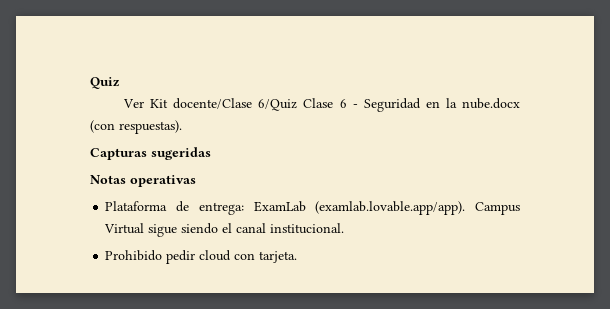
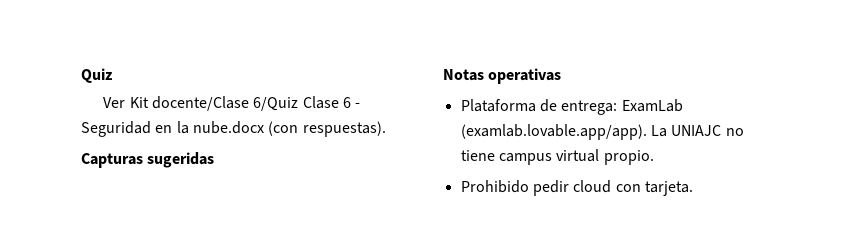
- Plataforma de entrega: ExamLab (examlab.lovable.app/app). Campus Virtual sigue siendo el canal institucional.
+ Plataforma de entrega: ExamLab (examlab.lovable.app/app). La UNIAJC no tiene campus virtual propio.

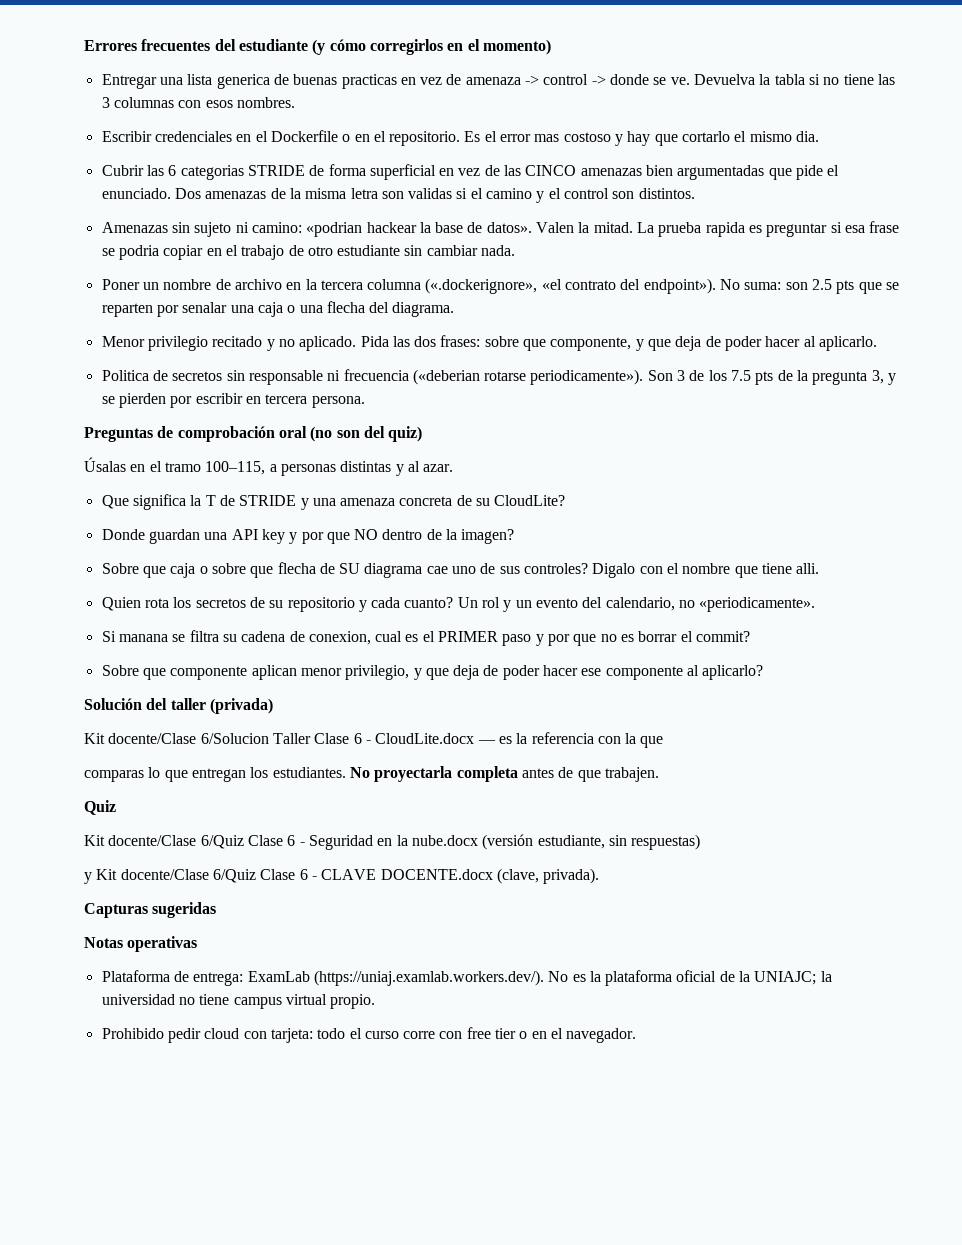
+ Errores frecuentes del estudiante (y cómo corregirlos en el momento)
+ Entregar una lista generica de buenas practicas en vez de amenaza -> control -> donde se ve. Devuelva la tabla si no tiene las 3 columnas con esos nombres.
+ Escribir credenciales en el Dockerfile o en el repositorio. Es el error mas costoso y hay que cortarlo el mismo dia.
+ Cubrir las 6 categorias STRIDE de forma superficial en vez de las CINCO amenazas bien argumentadas que pide el enunciado. Dos amenazas de la misma letra son validas si el camino y el control son distintos.
+ Amenazas sin sujeto ni camino: «podrian hackear la base de datos». Valen la mitad. La prueba rapida es preguntar si esa frase se podria copiar en el trabajo de otro estudiante sin cambiar nada.
+ Poner un nombre de archivo en la tercera columna («.dockerignore», «el contrato del endpoint»). No suma: son 2.5 pts que se reparten por senalar una caja o una flecha del diagrama.
+ Menor privilegio recitado y no aplicado. Pida las dos frases: sobre que componente, y que deja de poder hacer al aplicarlo.
+ Politica de secretos sin responsable ni frecuencia («deberian rotarse periodicamente»). Son 3 de los 7.5 pts de la pregunta 3, y se pierden por escribir en tercera persona.
+ Preguntas de comprobación oral (no son del quiz)
+ Úsalas en el tramo 100–115, a personas distintas y al azar.
+ Que significa la T de STRIDE y una amenaza concreta de su CloudLite?
+ Donde guardan una API key y por que NO dentro de la imagen?
+ Sobre que caja o sobre que flecha de SU diagrama cae uno de sus controles? Digalo con el nombre que tiene alli.
+ Quien rota los secretos de su repositorio y cada cuanto? Un rol y un evento del calendario, no «periodicamente».
+ Si manana se filtra su cadena de conexion, cual es el PRIMER paso y por que no es borrar el commit?
+ Sobre que componente aplican menor privilegio, y que deja de poder hacer ese componente al aplicarlo?
+ Solución del taller (privada)
+ Kit docente/Clase 6/Solucion Taller Clase 6 - CloudLite.docx — es la referencia con la que
+ comparas lo que entregan los estudiantes. No proyectarla completa antes de que trabajen.
- Ver Kit docente/Clase 6/Quiz Clase 6 - Seguridad en la nube.docx (con respuestas).
+ Kit docente/Clase 6/Quiz Clase 6 - Seguridad en la nube.docx (versión estudiante, sin respuestas)
+ y Kit docente/Clase 6/Quiz Clase 6 - CLAVE DOCENTE.docx (clave, privada).
- Plataforma de entrega: ExamLab (examlab.lovable.app/app). La UNIAJC no tiene campus virtual propio.
+ Plataforma de entrega: ExamLab (https://uniaj.examlab.workers.dev/). No es la plataforma oficial de la UNIAJC; la universidad no tiene campus virtual propio.
- Prohibido pedir cloud con tarjeta.
+ Prohibido pedir cloud con tarjeta: todo el curso corre con free tier o en el navegador.

